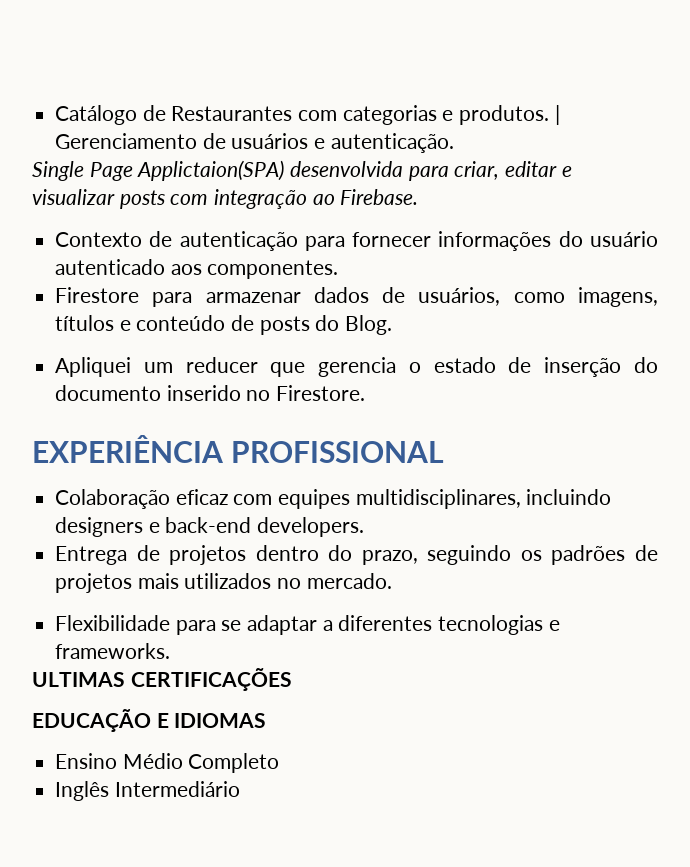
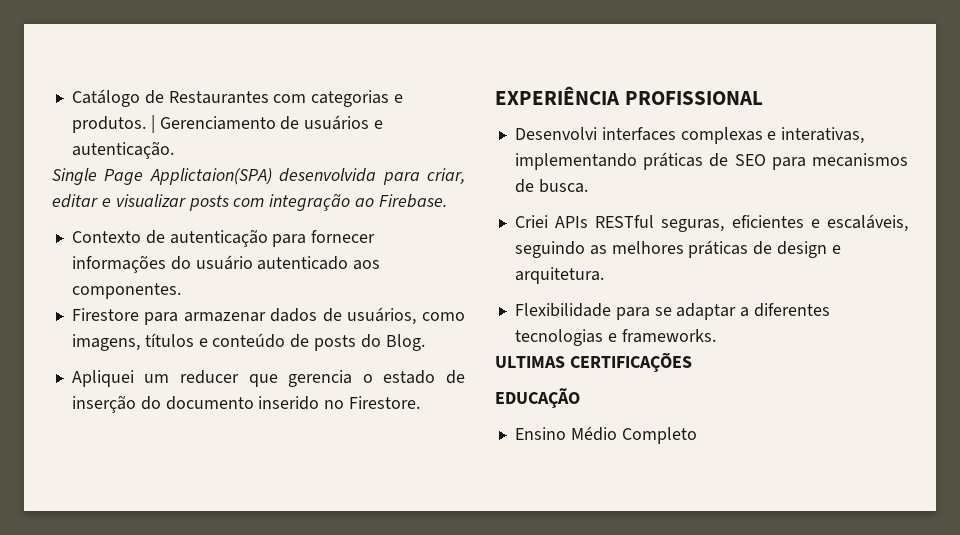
- Colaboração eficaz com equipes multidisciplinares, incluindo designers e back-end developers.
- Entrega de projetos dentro do prazo, seguindo os padrões de projetos mais utilizados no mercado.
+ Desenvolvi interfaces complexas e interativas, implementando práticas de SEO para mecanismos de busca.
+ Criei APIs RESTful seguras, eficientes e escaláveis, seguindo as melhores práticas de design e arquitetura.
- EDUCAÇÃO E IDIOMAS
+ EDUCAÇÃO
- Inglês Intermediário

